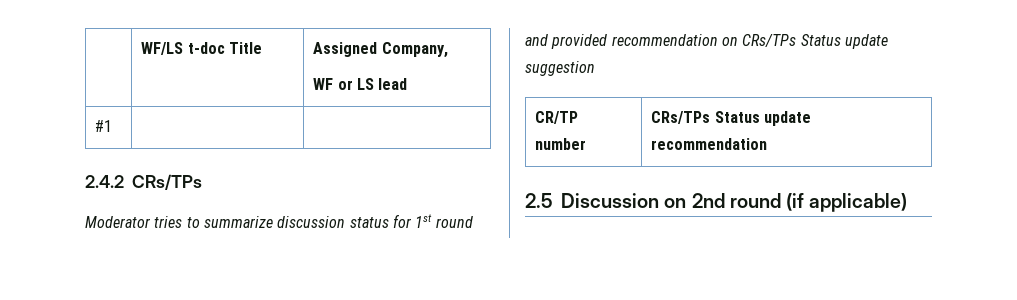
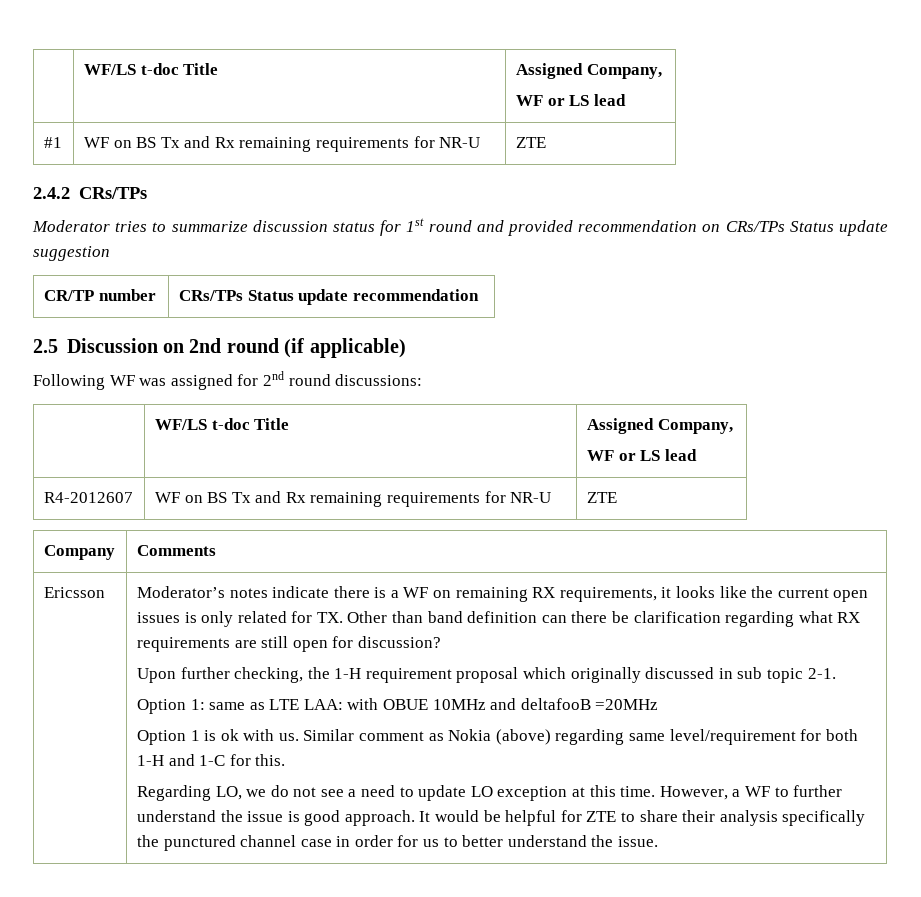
- #1 | |
+ #1 | WF on BS Tx and Rx remaining requirements for NR-U | ZTE
+ Following WF was assigned for 2nd round discussions:
+ | WF/LS t-doc Title | Assigned Company,
+ WF or LS lead
+ R4-2012607 | WF on BS Tx and Rx remaining requirements for NR-U | ZTE
+ Company | Comments
+ Ericsson | Moderator’s notes indicate there is a WF on remaining RX requirements, it looks like the current open issues is only related for TX. Other than band definition can there be clarification regarding what RX requirements are still open for discussion?
+ Upon further checking, the 1-H requirement proposal which originally discussed in sub topic 2-1.
+ Option 1: same as LTE LAA: with OBUE 10MHz and deltafooB =20MHz
+ Option 1 is ok with us. Similar comment as Nokia (above) regarding same level/requirement for both 1-H and 1-C for this.
+ Regarding LO, we do not see a need to update LO exception at this time. However, a WF to further understand the issue is good approach. It would be helpful for ZTE to share their analysis specifically the punctured channel case in order for us to better understand the issue.

